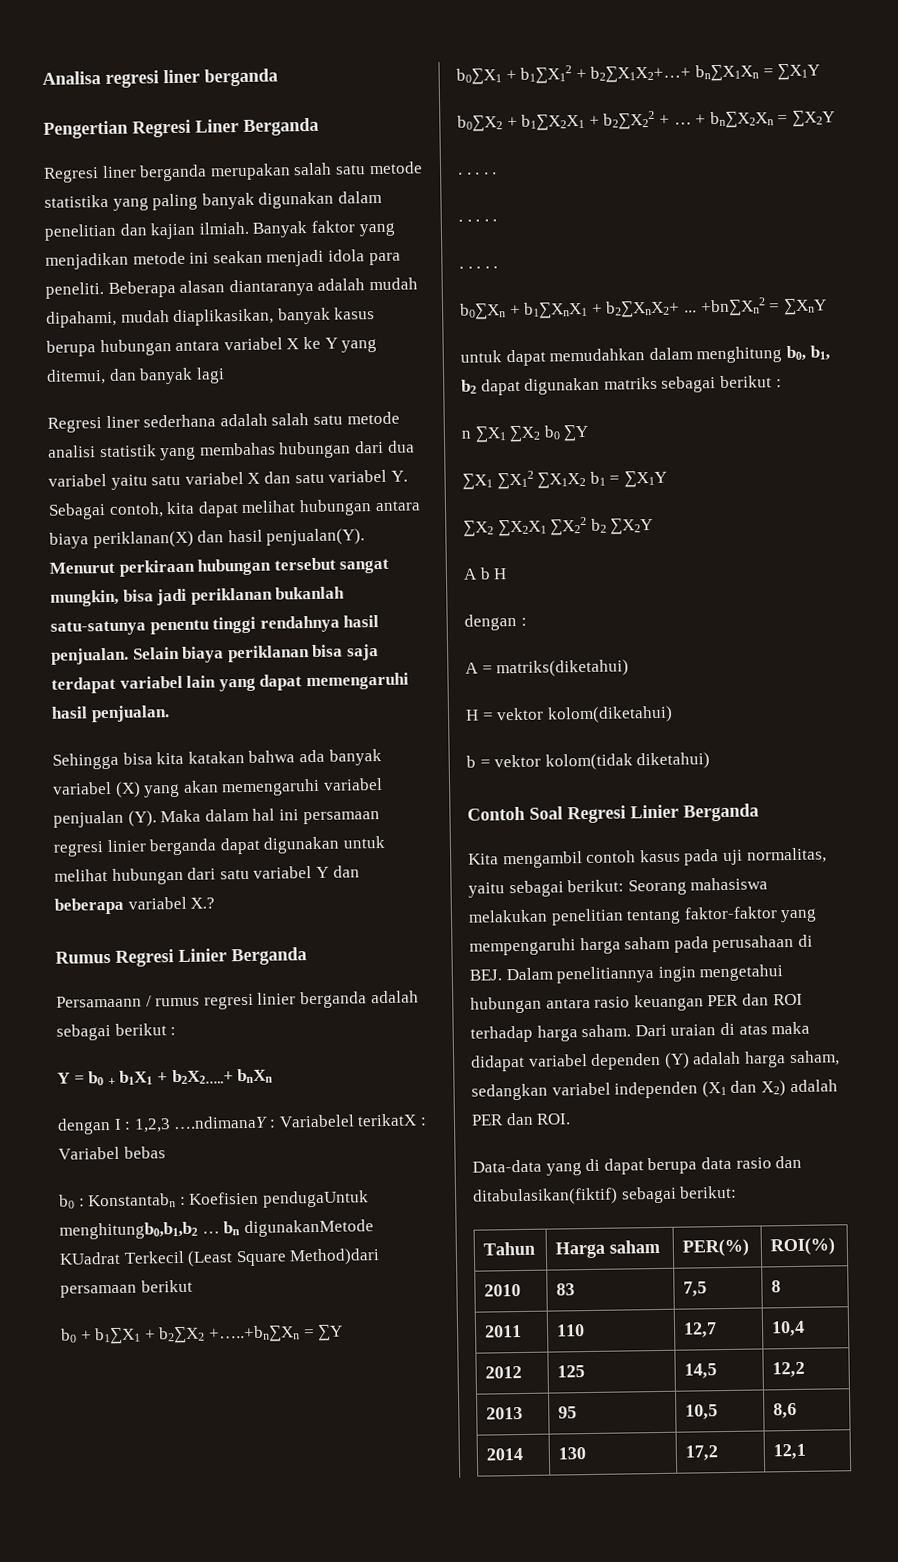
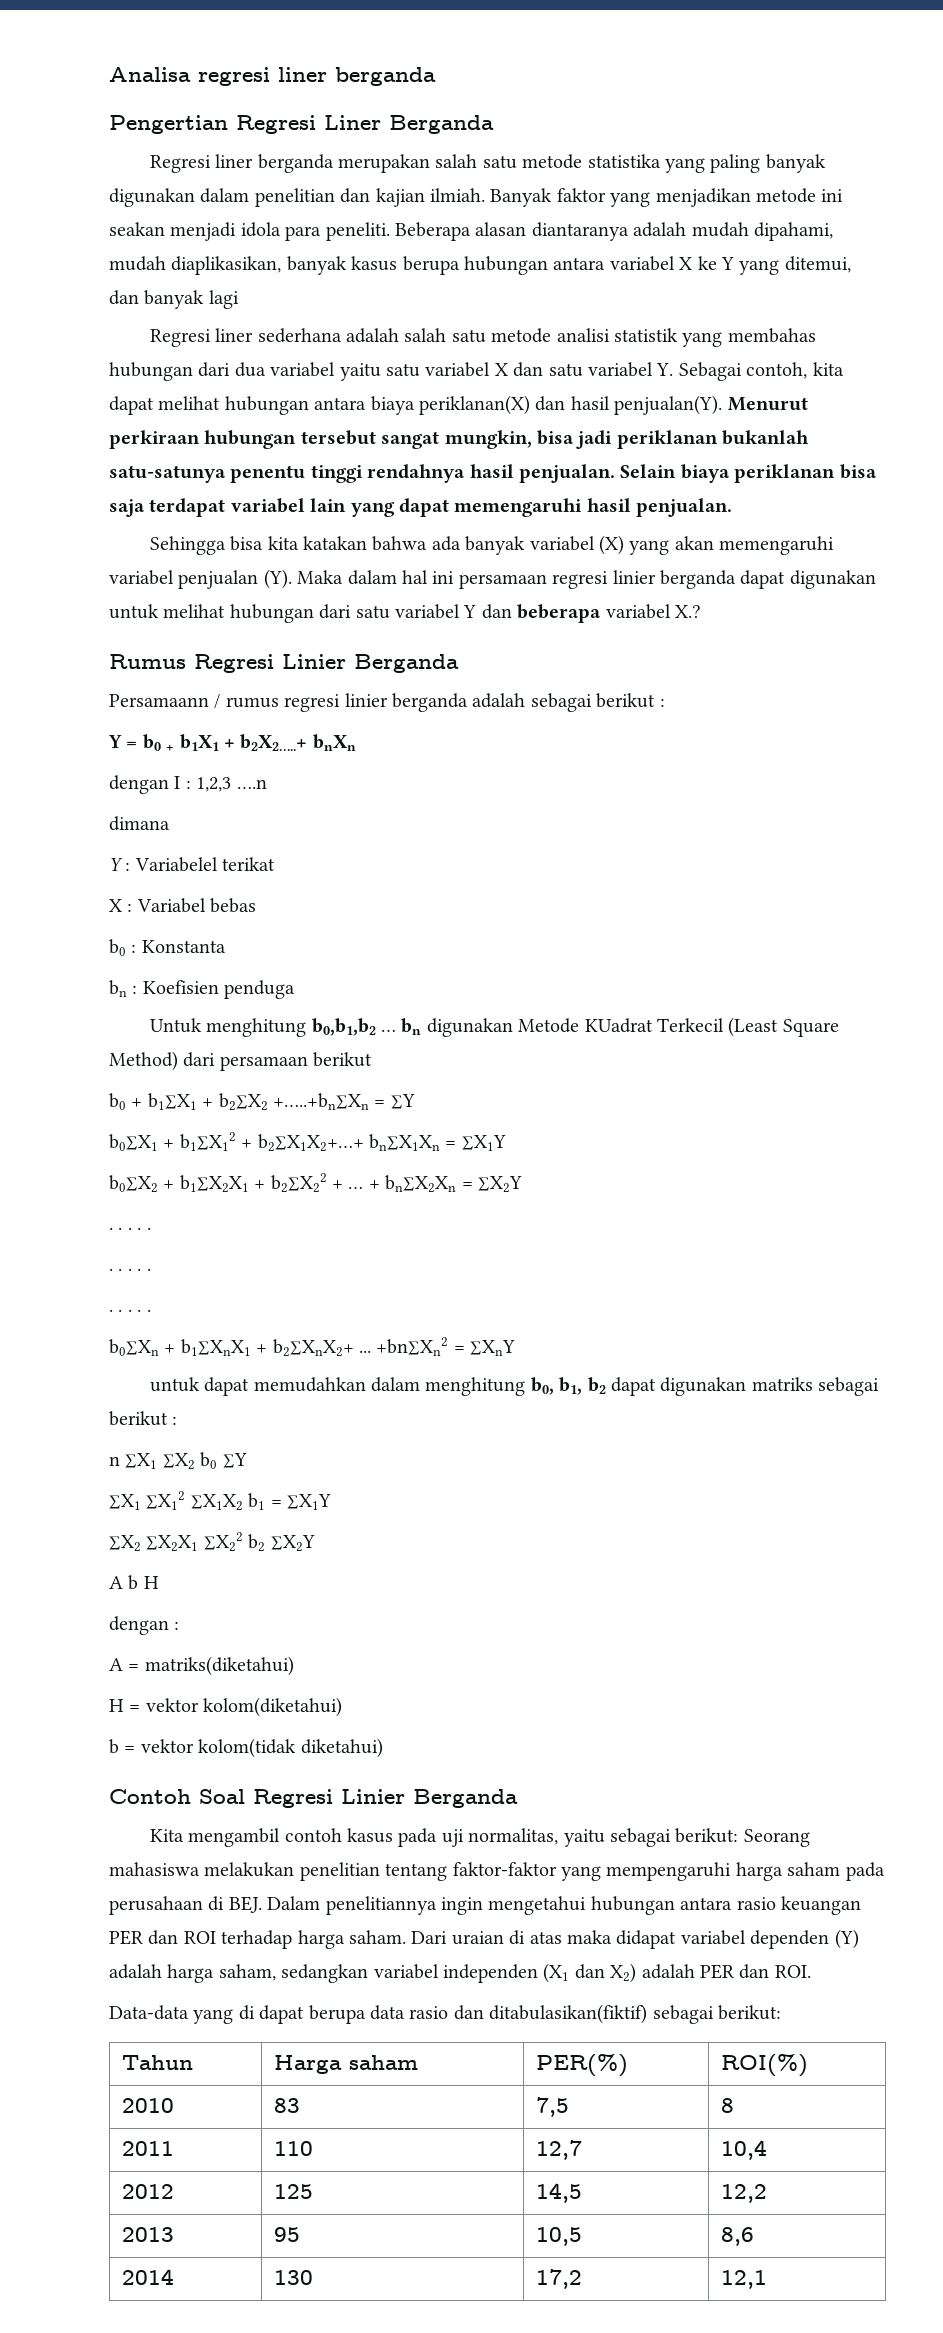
- dengan I : 1,2,3 ….ndimanaY : Variabelel terikatX : Variabel bebas
+ dengan I : 1,2,3 ….n
+ dimana
+ Y : Variabelel terikat
+ X : Variabel bebas
- b0 : Konstantabn : Koefisien pendugaUntuk menghitungb0,b1,b2 … bn digunakanMetode KUadrat Terkecil (Least Square Method)dari persamaan berikut
+ b0 : Konstanta
+ bn : Koefisien penduga
+ Untuk menghitung b0,b1,b2 … bn digunakan Metode KUadrat Terkecil (Least Square Method) dari persamaan berikut

